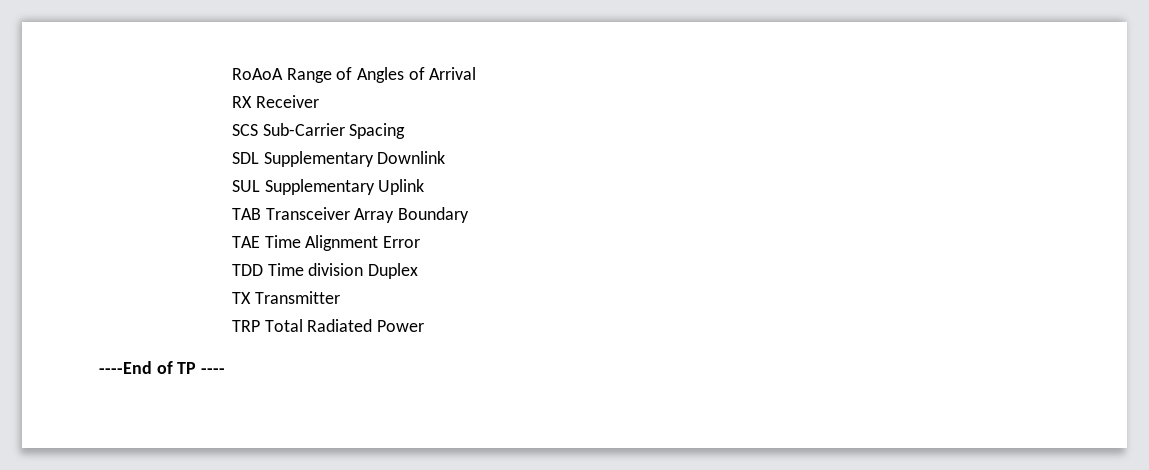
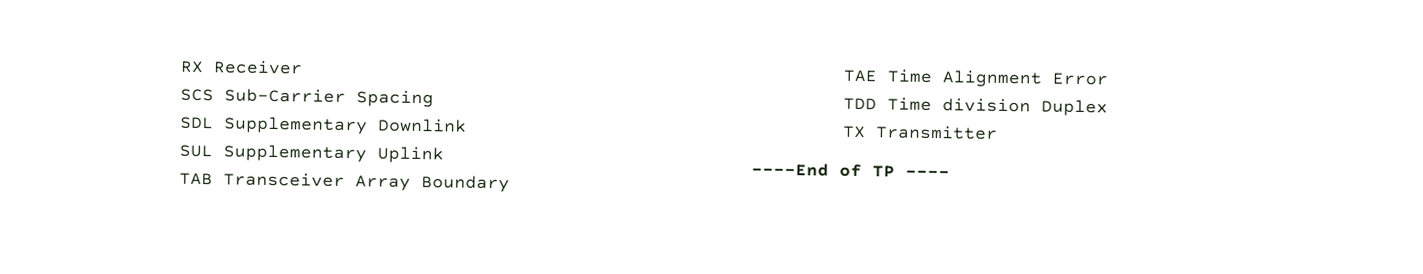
- RoAoA Range of Angles of Arrival
- TRP Total Radiated Power

